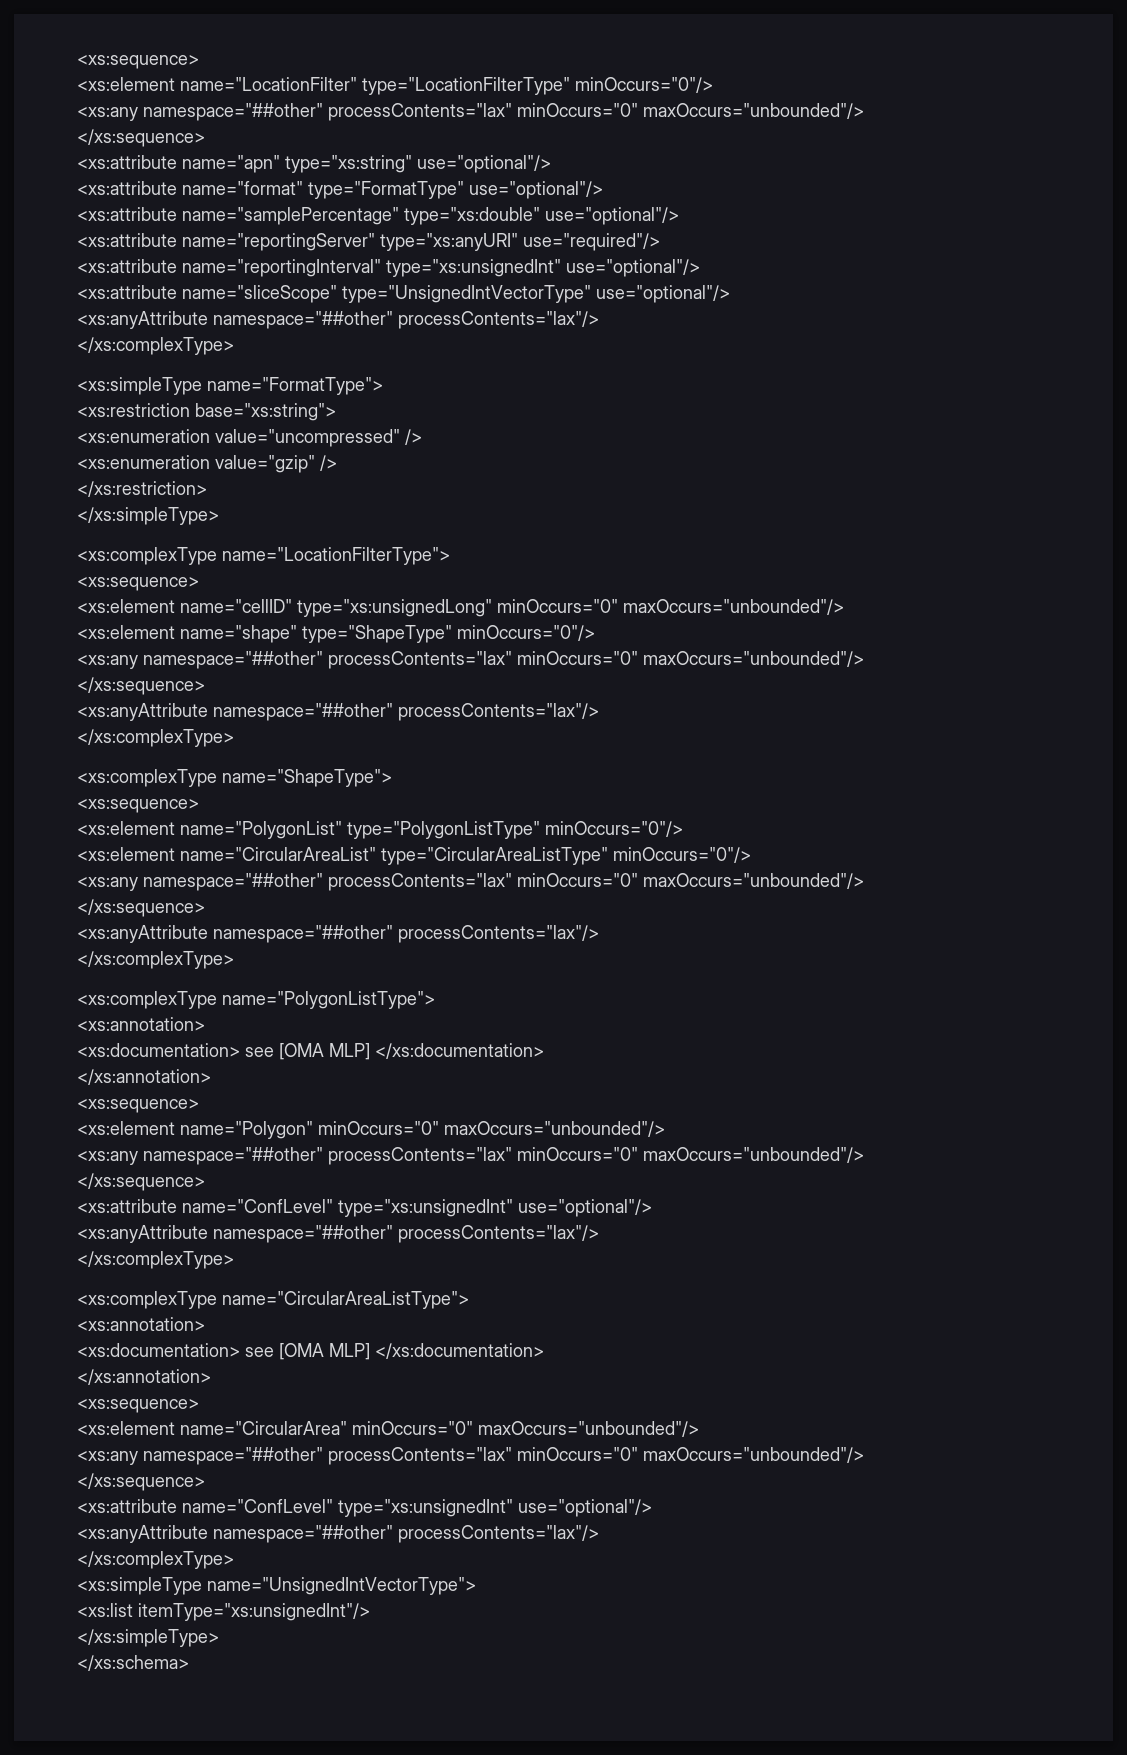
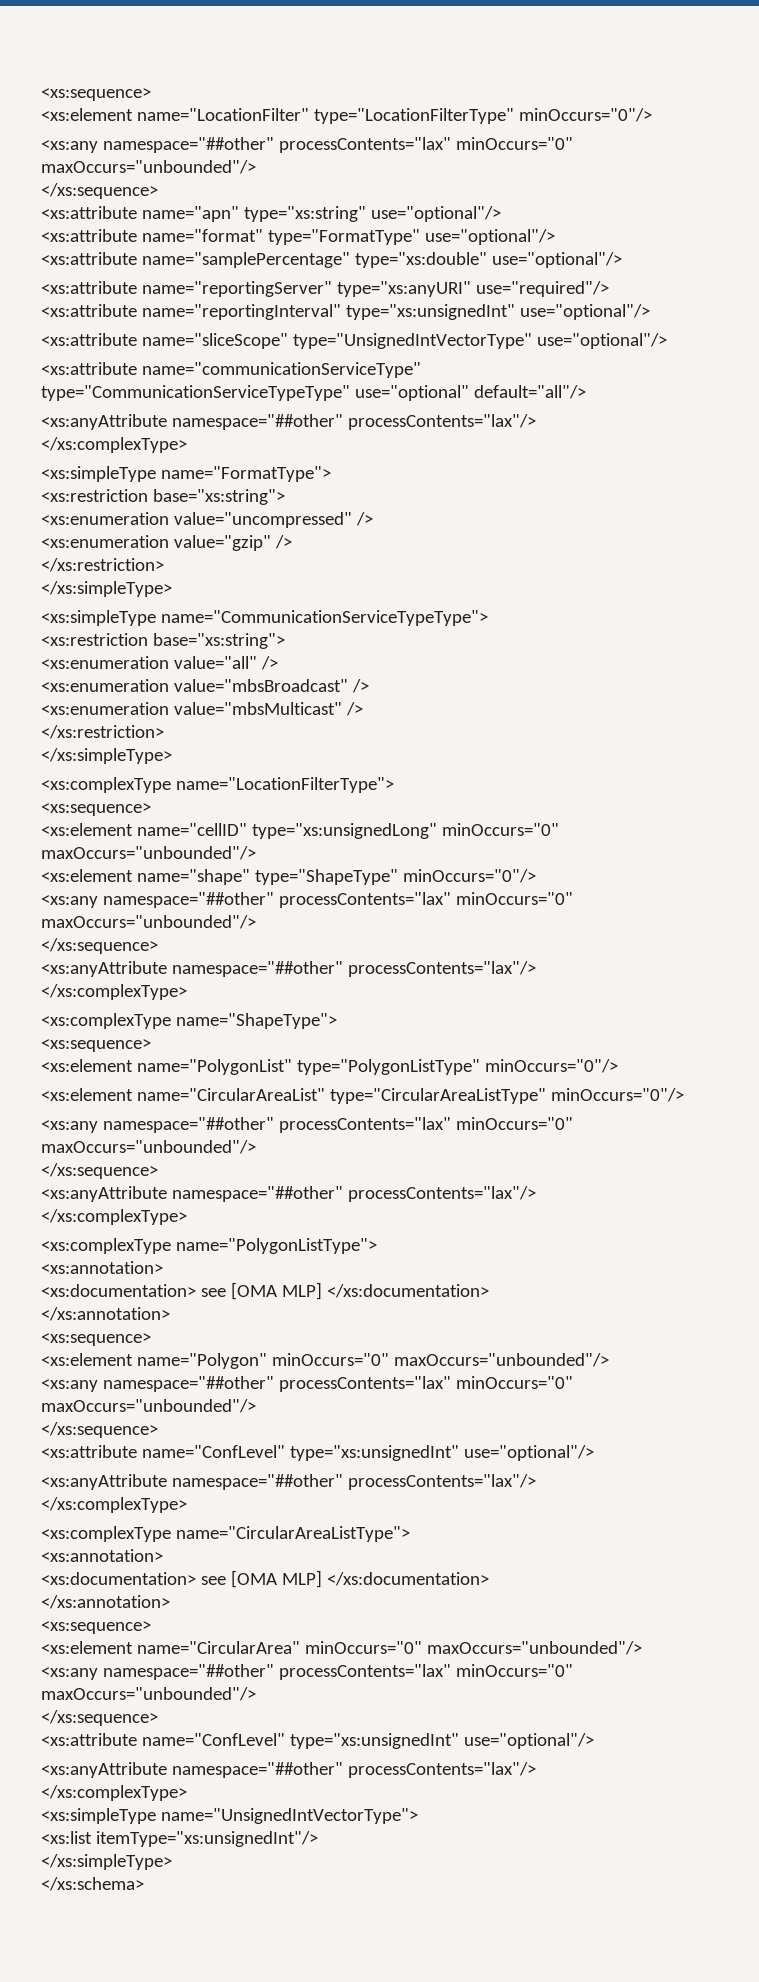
+ <xs:attribute name="communicationServiceType" type="CommunicationServiceTypeType" use="optional" default="all"/>
+ <xs:simpleType name="CommunicationServiceTypeType">
+ <xs:restriction base="xs:string">
+ <xs:enumeration value="all" />
+ <xs:enumeration value="mbsBroadcast" />
+ <xs:enumeration value="mbsMulticast" />
+ </xs:restriction>
+ </xs:simpleType>

